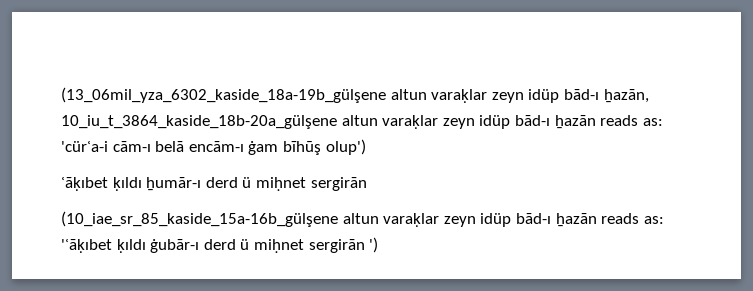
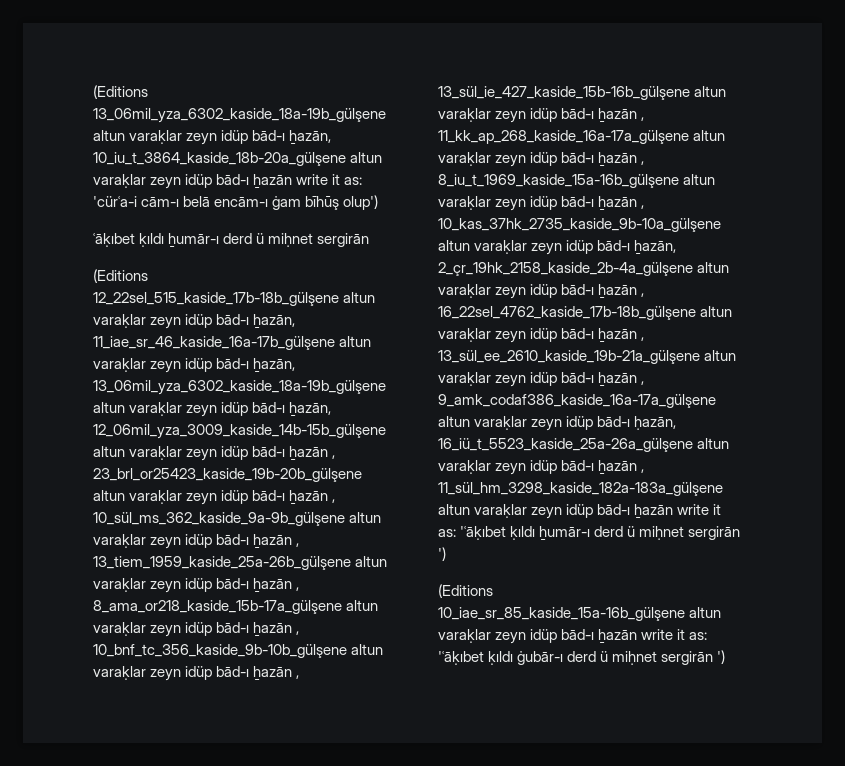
- (13_06mil_yza_6302_kaside_18a-19b_gülşene altun varaḳlar zeyn idüp bād-ı ẖazān, 10_iu_t_3864_kaside_18b-20a_gülşene altun varaḳlar zeyn idüp bād-ı ẖazān reads as: 'cürʿa-i cām-ı belā encām-ı ġam bīhūş olup')
+ (Editions 13_06mil_yza_6302_kaside_18a-19b_gülşene altun varaḳlar zeyn idüp bād-ı ẖazān, 10_iu_t_3864_kaside_18b-20a_gülşene altun varaḳlar zeyn idüp bād-ı ẖazān write it as: 'cürʿa-i cām-ı belā encām-ı ġam bīhūş olup')
- (10_iae_sr_85_kaside_15a-16b_gülşene altun varaḳlar zeyn idüp bād-ı ẖazān reads as: 'ʿāḳıbet ḳıldı ġubār-ı derd ü miḥnet sergirān ')
+ (Editions 12_22sel_515_kaside_17b-18b_gülşene altun varaḳlar zeyn idüp bād-ı ẖazān, 11_iae_sr_46_kaside_16a-17b_gülşene altun varaḳlar zeyn idüp bād-ı ẖazān, 13_06mil_yza_6302_kaside_18a-19b_gülşene altun varaḳlar zeyn idüp bād-ı ẖazān, 12_06mil_yza_3009_kaside_14b-15b_gülşene altun varaḳlar zeyn idüp bād-ı ẖazān , 23_brl_or25423_kaside_19b-20b_gülşene altun varaḳlar zeyn idüp bād-ı ẖazān , 10_sül_ms_362_kaside_9a-9b_gülşene altun varaḳlar zeyn idüp bād-ı ẖazān , 13_tiem_1959_kaside_25a-26b_gülşene altun varaḳlar zeyn idüp bād-ı ẖazān , 8_ama_or218_kaside_15b-17a_gülşene altun varaḳlar zeyn idüp bād-ı ẖazān , 10_bnf_tc_356_kaside_9b-10b_gülşene altun varaḳlar zeyn idüp bād-ı ẖazān , 13_sül_ie_427_kaside_15b-16b_gülşene altun varaḳlar zeyn idüp bād-ı ẖazān , 11_kk_ap_268_kaside_16a-17a_gülşene altun varaḳlar zeyn idüp bād-ı ẖazān , 8_iu_t_1969_kaside_15a-16b_gülşene altun varaḳlar zeyn idüp bād-ı ẖazān , 10_kas_37hk_2735_kaside_9b-10a_gülşene altun varaḳlar zeyn idüp bād-ı ẖazān, 2_çr_19hk_2158_kaside_2b-4a_gülşene altun varaḳlar zeyn idüp bād-ı ẖazān , 16_22sel_4762_kaside_17b-18b_gülşene altun varaḳlar zeyn idüp bād-ı ẖazān , 13_sül_ee_2610_kaside_19b-21a_gülşene altun varaḳlar zeyn idüp bād-ı ẖazān , 9_amk_codaf386_kaside_16a-17a_gülşene altun varaḳlar zeyn idüp bād-ı ḥazān, 16_iü_t_5523_kaside_25a-26a_gülşene altun varaḳlar zeyn idüp bād-ı ẖazān , 11_sül_hm_3298_kaside_182a-183a_gülşene altun varaḳlar zeyn idüp bād-ı ẖazān write it as: 'ʿāḳıbet ḳıldı ẖumār-ı derd ü miḥnet sergirān ')
+ (Editions 10_iae_sr_85_kaside_15a-16b_gülşene altun varaḳlar zeyn idüp bād-ı ẖazān write it as: 'ʿāḳıbet ḳıldı ġubār-ı derd ü miḥnet sergirān ')

